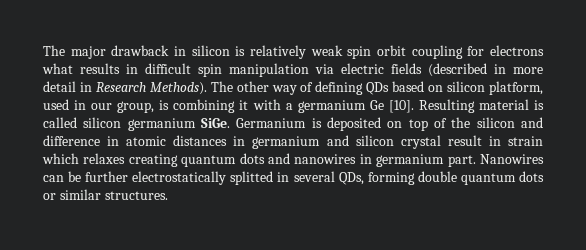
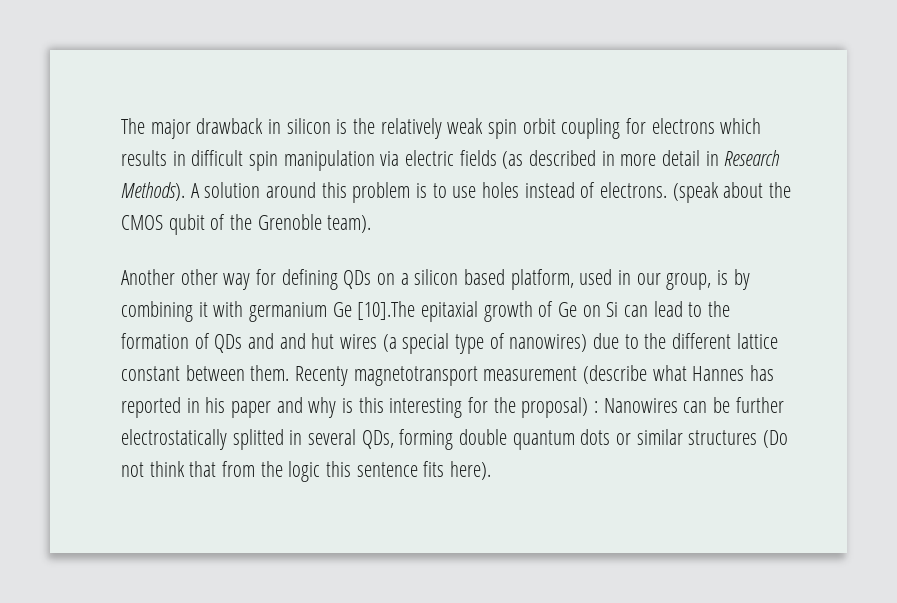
- The major drawback in silicon is relatively weak spin orbit coupling for electrons what results in difficult spin manipulation via electric fields (described in more detail in Research Methods).
+ The major drawback in silicon is the relatively weak spin orbit coupling for electrons which results in difficult spin manipulation via electric fields (as described in more detail in Research Methods).
- The other way of defining QDs based on silicon platform, used in our group, is combining it with a germanium Ge [10]. Resulting material is called silicon germanium SiGe. Germanium is deposited on top of the silicon and difference in atomic distances in germanium and silicon crystal result in strain which relaxes creating quantum dots and nanowires in germanium part. Nanowires can be further electrostatically splitted in several QDs, forming double quantum dots or similar structures.
+ A solution around this problem is to use holes instead of electrons. (speak about the CMOS qubit of the Grenoble team).
+ Another other way for defining QDs on a silicon based platform, used in our group, is by combining it with germanium Ge [10].The epitaxial growth of Ge on Si can lead to the formation of QDs and and hut wires (a special type of nanowires) due to the different lattice constant between them. Recenty magnetotransport measurement (describe what Hannes has reported in his paper and why is this interesting for the proposal) : Nanowires can be further electrostatically splitted in several QDs, forming double quantum dots or similar structures (Do not think that from the logic this sentence fits here).

